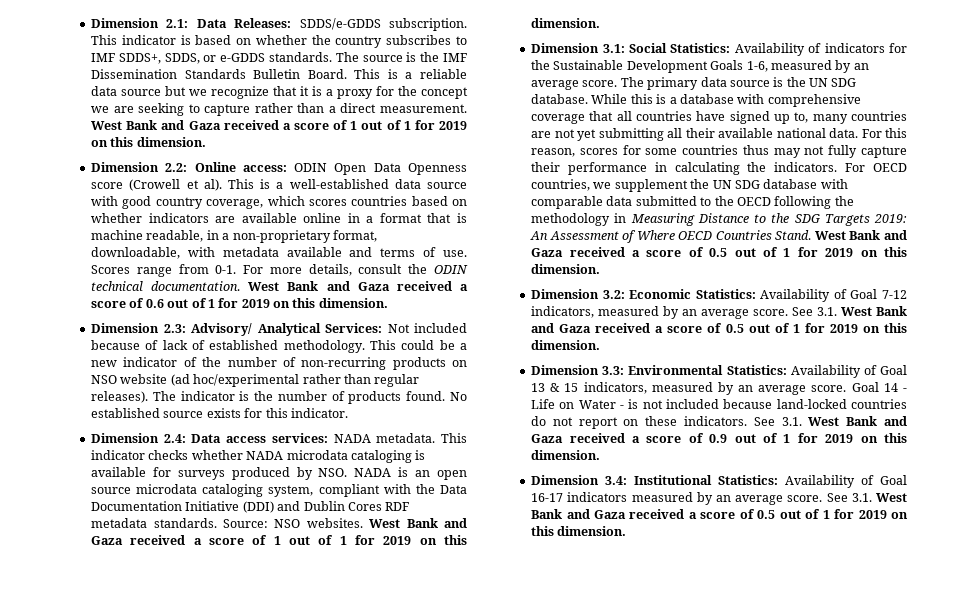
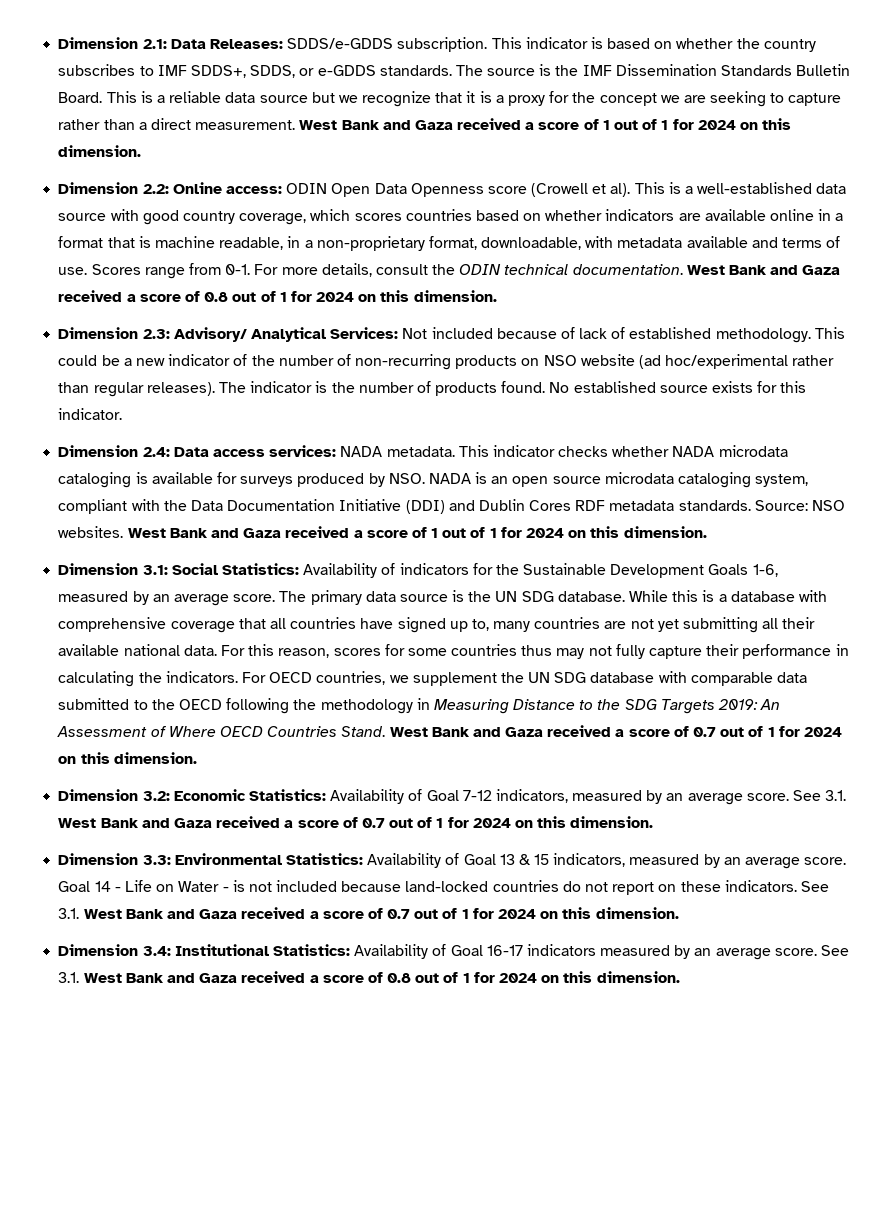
- This is a reliable data source but we recognize that it is a proxy for the concept we are seeking to capture rather than a direct measurement. West Bank and Gaza received a score of 1 out of 1 for 2019 on this dimension.
+ This is a reliable data source but we recognize that it is a proxy for the concept we are seeking to capture rather than a direct measurement. West Bank and Gaza received a score of 1 out of 1 for 2024 on this dimension.
- For more details, consult the ODIN technical documentation. West Bank and Gaza received a score of 0.6 out of 1 for 2019 on this dimension.
+ For more details, consult the ODIN technical documentation. West Bank and Gaza received a score of 0.8 out of 1 for 2024 on this dimension.
- Source: NSO websites. West Bank and Gaza received a score of 1 out of 1 for 2019 on this dimension.
+ Source: NSO websites. West Bank and Gaza received a score of 1 out of 1 for 2024 on this dimension.
- For OECD countries, we supplement the UN SDG database with comparable data submitted to the OECD following the methodology in Measuring Distance to the SDG Targets 2019: An Assessment of Where OECD Countries Stand. West Bank and Gaza received a score of 0.5 out of 1 for 2019 on this dimension.
+ For OECD countries, we supplement the UN SDG database with comparable data submitted to the OECD following the methodology in Measuring Distance to the SDG Targets 2019: An Assessment of Where OECD Countries Stand. West Bank and Gaza received a score of 0.7 out of 1 for 2024 on this dimension.
- Dimension 3.2: Economic Statistics: Availability of Goal 7-12 indicators, measured by an average score. See 3.1. West Bank and Gaza received a score of 0.5 out of 1 for 2019 on this dimension.
+ Dimension 3.2: Economic Statistics: Availability of Goal 7-12 indicators, measured by an average score. See 3.1. West Bank and Gaza received a score of 0.7 out of 1 for 2024 on this dimension.
- Goal 14 - Life on Water - is not included because land-locked countries do not report on these indicators. See 3.1. West Bank and Gaza received a score of 0.9 out of 1 for 2019 on this dimension.
+ Goal 14 - Life on Water - is not included because land-locked countries do not report on these indicators. See 3.1. West Bank and Gaza received a score of 0.7 out of 1 for 2024 on this dimension.
- Dimension 3.4: Institutional Statistics: Availability of Goal 16-17 indicators measured by an average score. See 3.1. West Bank and Gaza received a score of 0.5 out of 1 for 2019 on this dimension.
+ Dimension 3.4: Institutional Statistics: Availability of Goal 16-17 indicators measured by an average score. See 3.1. West Bank and Gaza received a score of 0.8 out of 1 for 2024 on this dimension.

